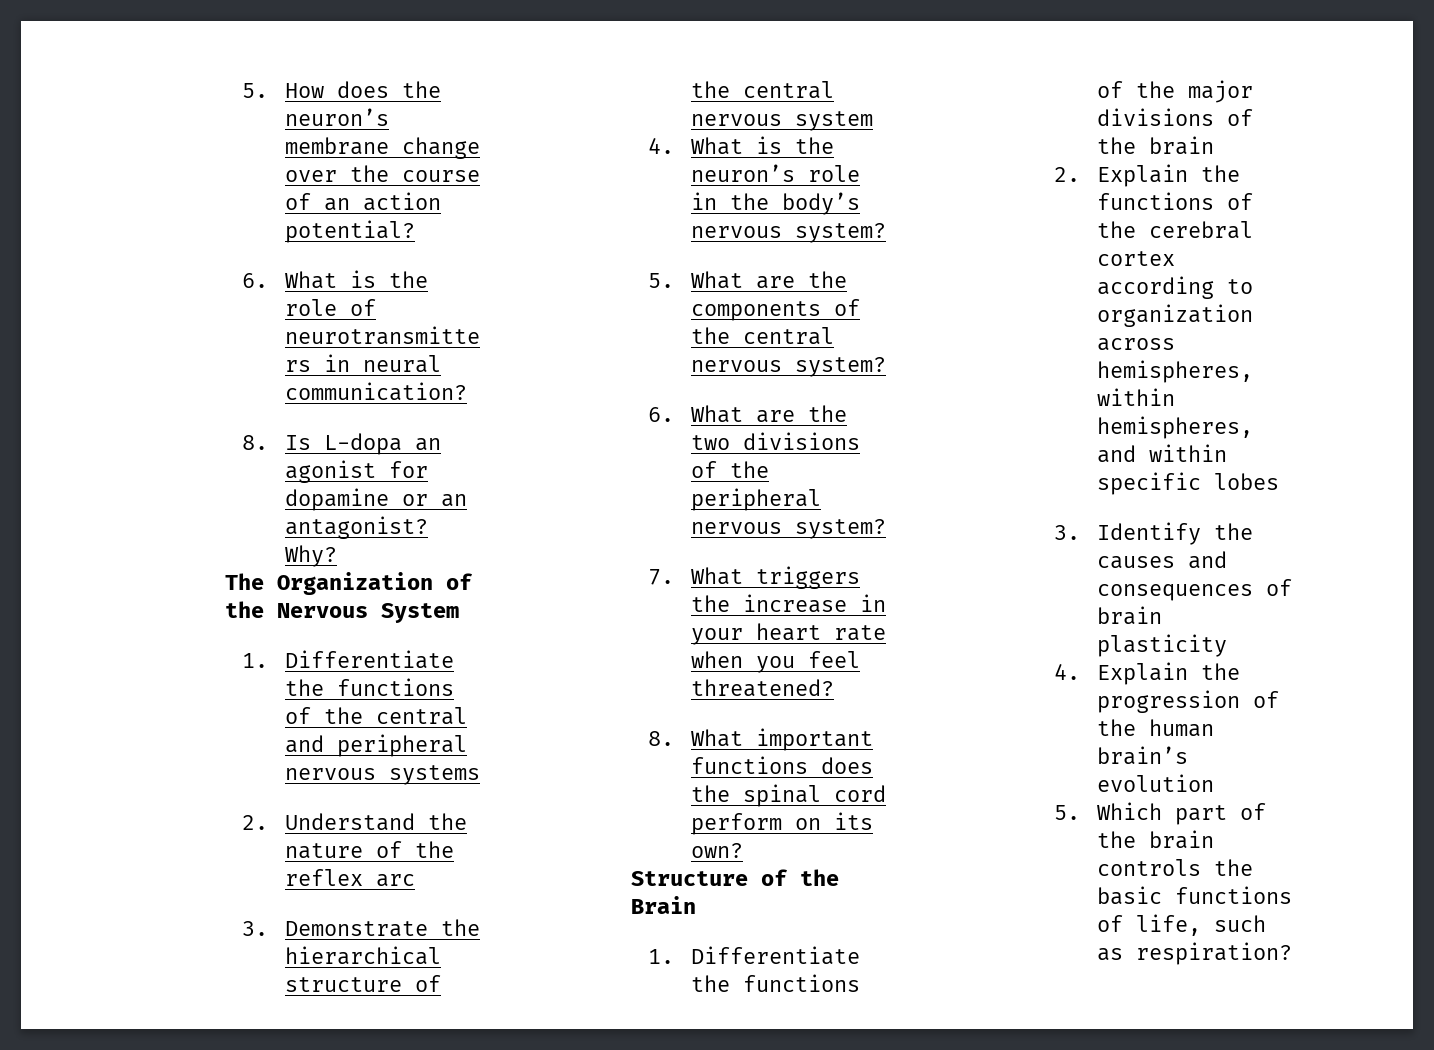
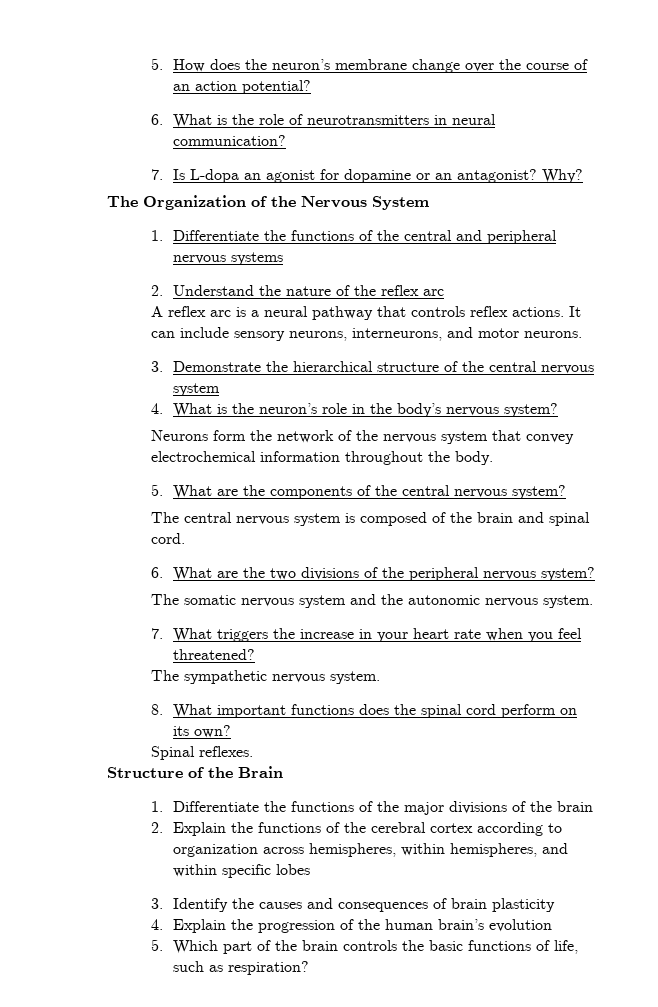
- 8. Is L-dopa an agonist for dopamine or an antagonist?
+ 7. Is L-dopa an agonist for dopamine or an antagonist?
+ A reflex arc is a neural pathway that controls reflex actions. It can include sensory neurons, interneurons, and motor neurons.
+ Neurons form the network of the nervous system that convey electrochemical information throughout the body.
+ The central nervous system is composed of the brain and spinal cord.
+ The somatic nervous system and the autonomic nervous system.
+ The sympathetic nervous system.
+ Spinal reflexes.

